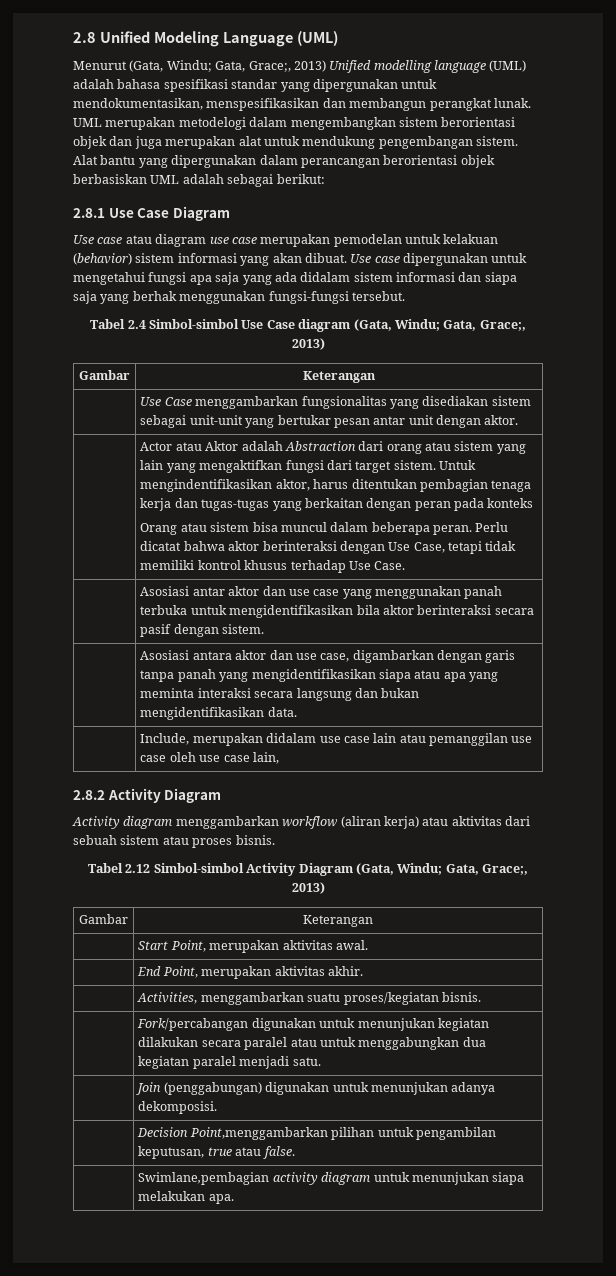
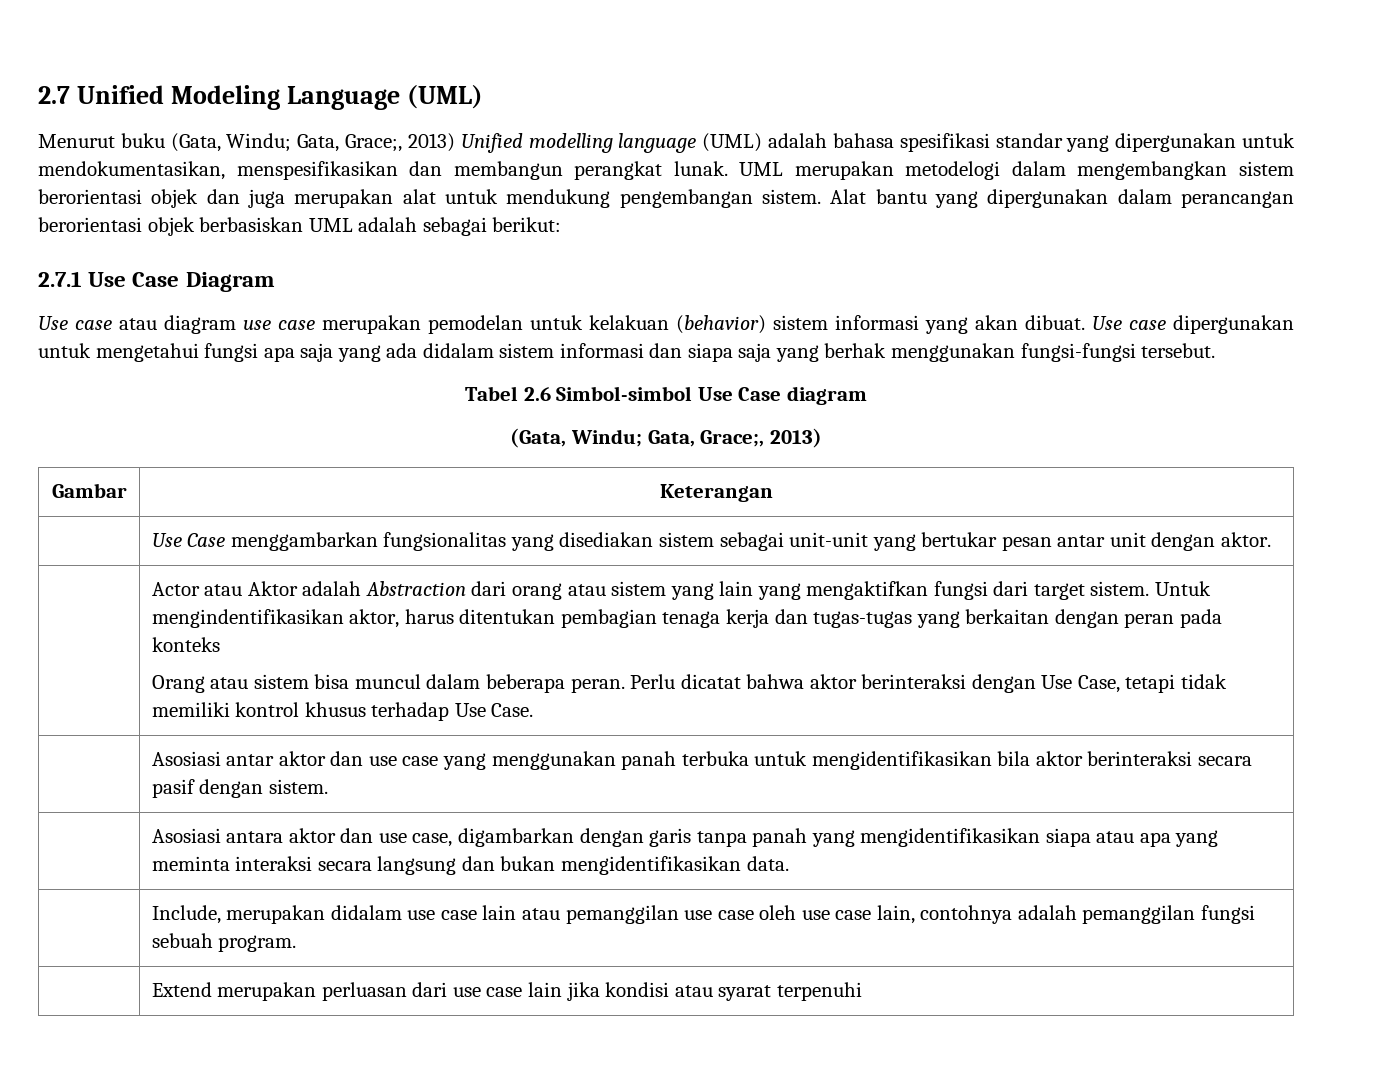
- 2.8 Unified Modeling Language (UML)
+ 2.7 Unified Modeling Language (UML)
- Menurut (Gata, Windu; Gata, Grace;, 2013) Unified modelling language (UML) adalah bahasa spesifikasi standar yang dipergunakan untuk mendokumentasikan, menspesifikasikan dan membangun perangkat lunak.
+ Menurut buku (Gata, Windu; Gata, Grace;, 2013) Unified modelling language (UML) adalah bahasa spesifikasi standar yang dipergunakan untuk mendokumentasikan, menspesifikasikan dan membangun perangkat lunak.
- 2.8.1 Use Case Diagram
+ 2.7.1 Use Case Diagram
- Tabel 2.4 Simbol-simbol Use Case diagram (Gata, Windu; Gata, Grace;, 2013)
+ Tabel 2.6 Simbol-simbol Use Case diagram
+ (Gata, Windu; Gata, Grace;, 2013)
- | Include, merupakan didalam use case lain atau pemanggilan use case oleh use case lain,
- 2.8.2 Activity Diagram
- Activity diagram menggambarkan workflow (aliran kerja) atau aktivitas dari sebuah sistem atau proses bisnis.
- Tabel 2.12 Simbol-simbol Activity Diagram (Gata, Windu; Gata, Grace;, 2013)
- Gambar | Keterangan
- | Start Point, merupakan aktivitas awal.
- | End Point, merupakan aktivitas akhir.
- | Activities, menggambarkan suatu proses/kegiatan bisnis.
- | Fork/percabangan digunakan untuk menunjukan kegiatan dilakukan secara paralel atau untuk menggabungkan dua kegiatan paralel menjadi satu.
- | Join (penggabungan) digunakan untuk menunjukan adanya dekomposisi.
- | Decision Point,menggambarkan pilihan untuk pengambilan keputusan, true atau false.
- | Swimlane,pembagian activity diagram untuk menunjukan siapa melakukan apa.
+ | Include, merupakan didalam use case lain atau pemanggilan use case oleh use case lain, contohnya adalah pemanggilan fungsi sebuah program.
+ | Extend merupakan perluasan dari use case lain jika kondisi atau syarat terpenuhi

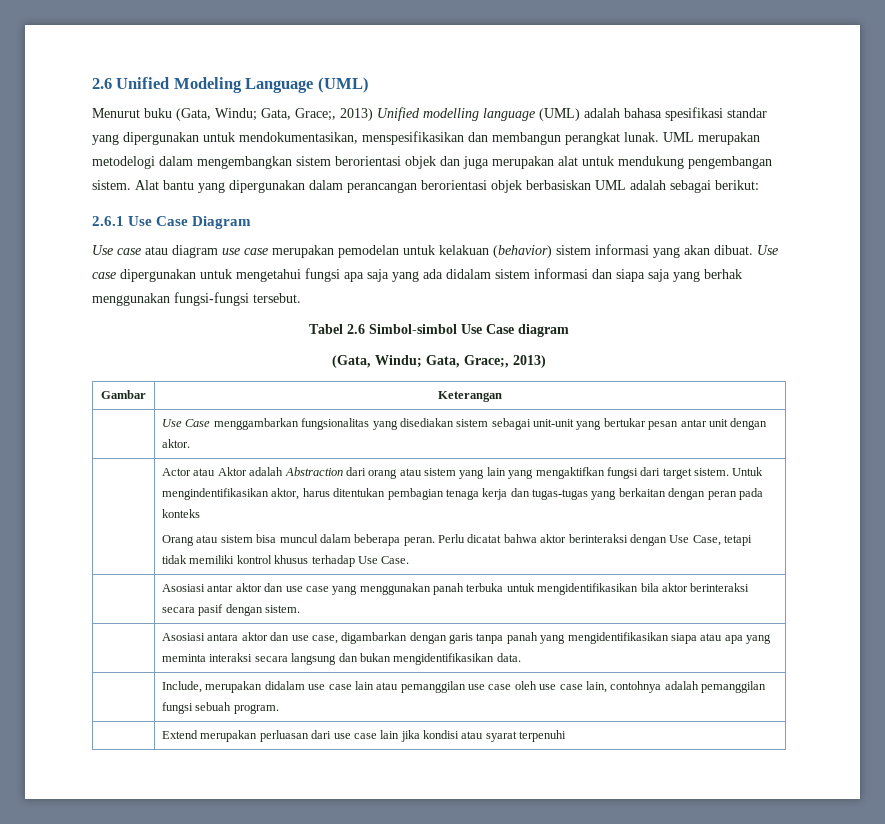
- 2.7 Unified Modeling Language (UML)
+ 2.6 Unified Modeling Language (UML)
- 2.7.1 Use Case Diagram
+ 2.6.1 Use Case Diagram

